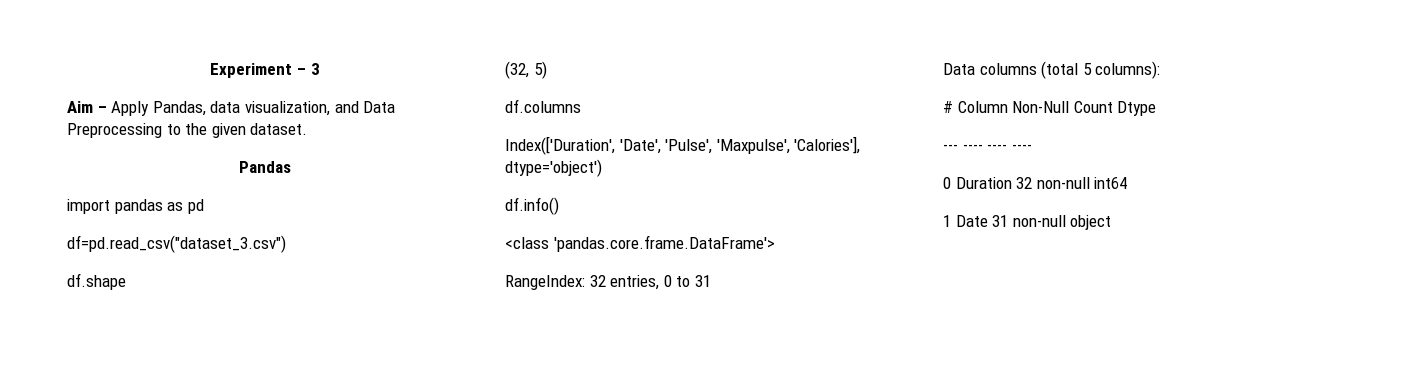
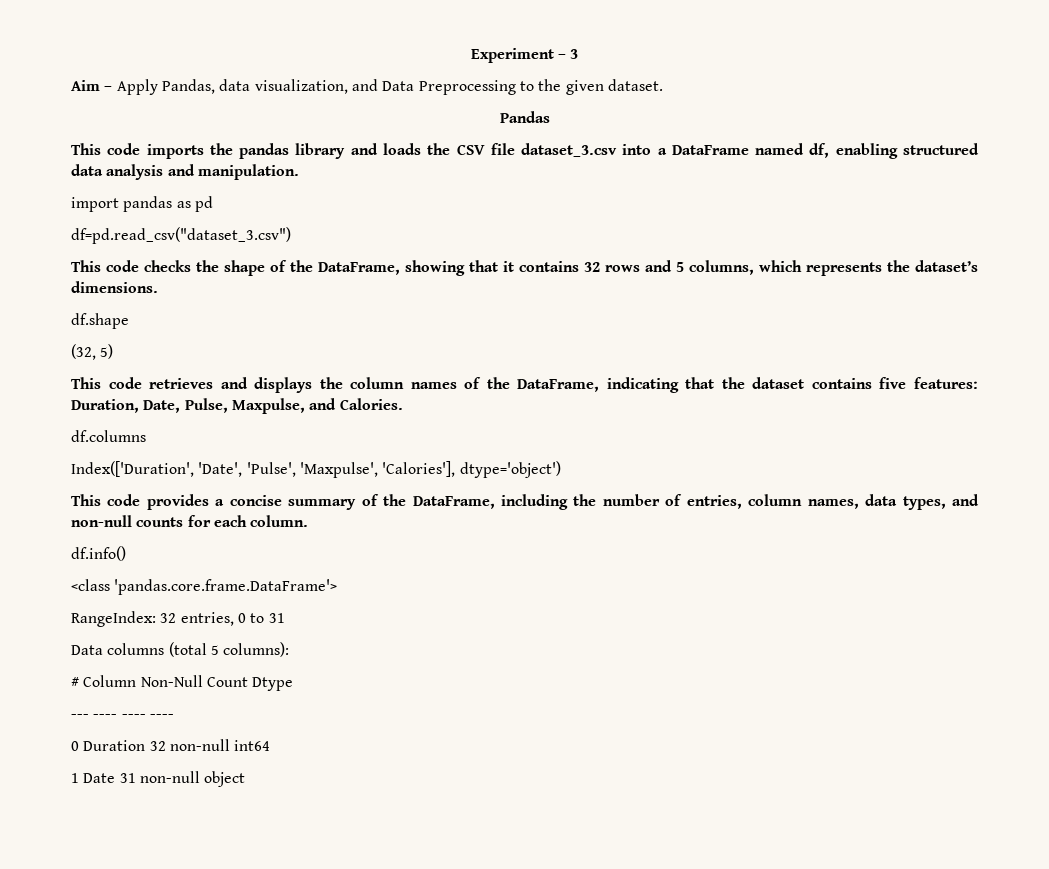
+ This code imports the pandas library and loads the CSV file dataset_3.csv into a DataFrame named df, enabling structured data analysis and manipulation.
+ This code checks the shape of the DataFrame, showing that it contains 32 rows and 5 columns, which represents the dataset’s dimensions.
  df.shape
  (32, 5)
+ This code retrieves and displays the column names of the DataFrame, indicating that the dataset contains five features: Duration, Date, Pulse, Maxpulse, and Calories.
+ This code provides a concise summary of the DataFrame, including the number of entries, column names, data types, and non-null counts for each column.

